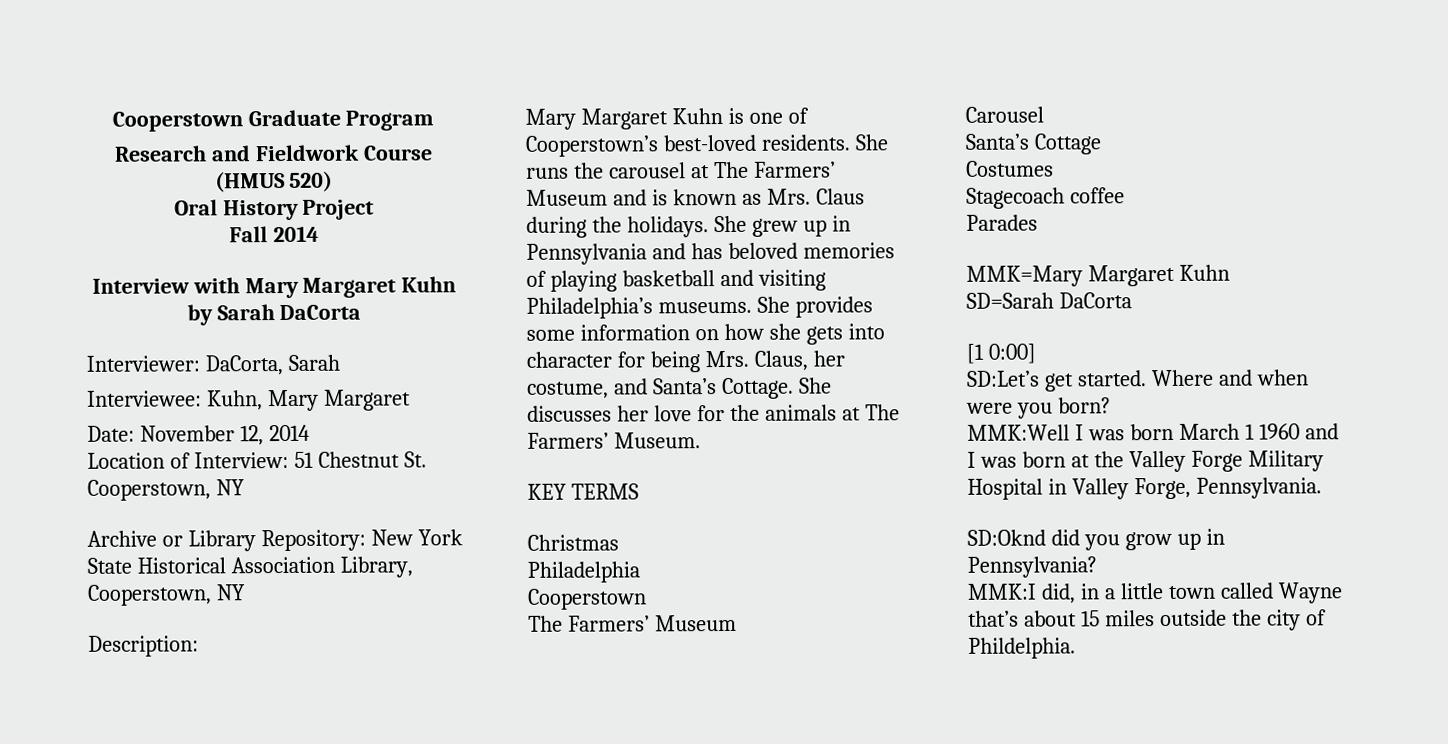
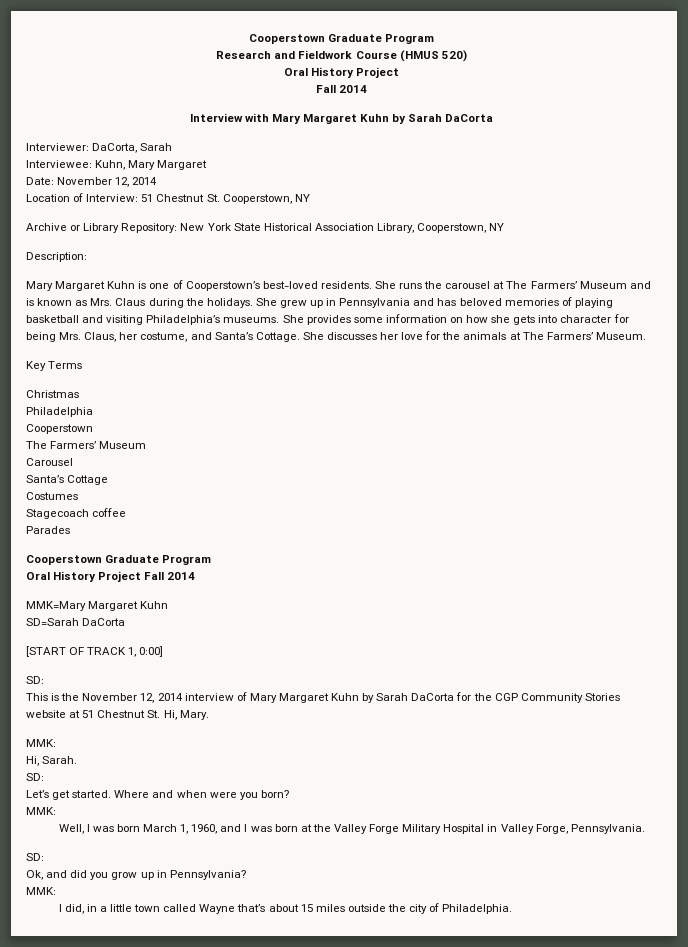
- KEY TERMS
+ Key Terms
  Parades
+ Cooperstown Graduate Program
+ Oral History Project Fall 2014
- [1 0:00]
- SD:Let’s get started.
+ [START OF TRACK 1, 0:00]
+ SD:
+ This is the November 12, 2014 interview of Mary Margaret Kuhn by Sarah DaCorta for the CGP Community Stories website at 51 Chestnut St. Hi, Mary.
+ MMK:
+ Hi, Sarah.
+ SD:
+ Let’s get started.
  Where and when were you born?
- MMK:Well I was born March 1 1960 and I was born at the Valley Forge Military Hospital in Valley Forge, Pennsylvania.
- SD:Oknd did you grow up in Pennsylvania?
- MMK:I did, in a little town called Wayne that’s about 15 miles outside the city of Phildelphia.
+ MMK:
+ Well, I was born March 1, 1960, and I was born at the Valley Forge Military Hospital in Valley Forge, Pennsylvania.
+ SD:
+ Ok, and did you grow up in Pennsylvania?
+ MMK:
+ I did, in a little town called Wayne that’s about 15 miles outside the city of Philadelphia.

